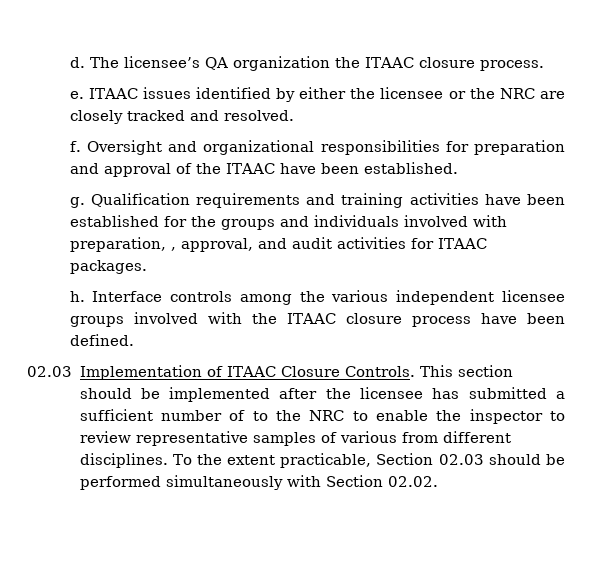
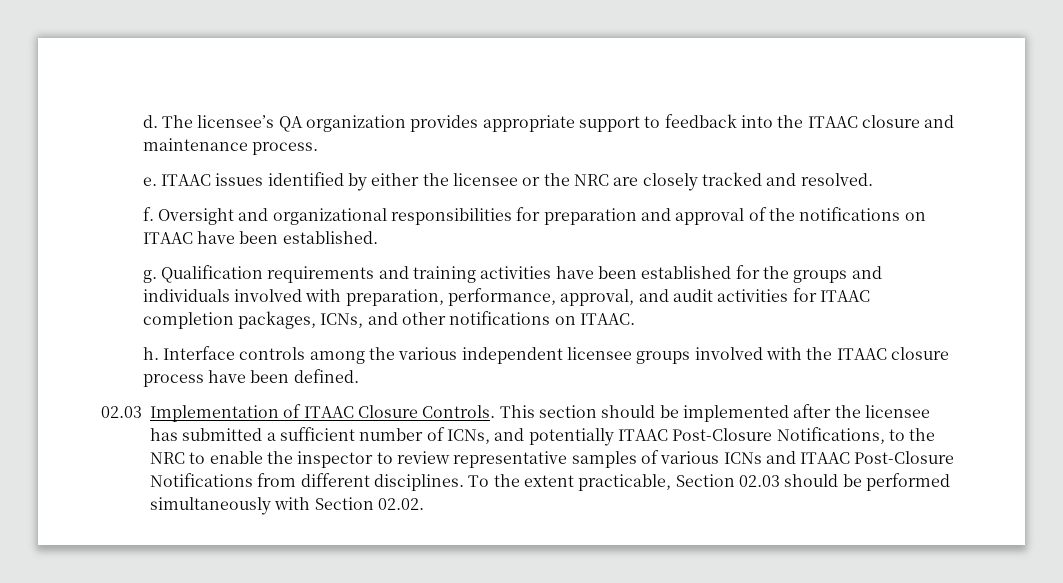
- The licensee’s QA organization the ITAAC closure process.
+ The licensee’s QA organization provides appropriate support to feedback into the ITAAC closure and maintenance process.
- Oversight and organizational responsibilities for preparation and approval of the ITAAC have been established.
+ Oversight and organizational responsibilities for preparation and approval of the notifications on ITAAC have been established.
- Qualification requirements and training activities have been established for the groups and individuals involved with preparation, , approval, and audit activities for ITAAC packages.
+ Qualification requirements and training activities have been established for the groups and individuals involved with preparation, performance, approval, and audit activities for ITAAC completion packages, ICNs, and other notifications on ITAAC.
- This section should be implemented after the licensee has submitted a sufficient number of to the NRC to enable the inspector to review representative samples of various from different disciplines.
+ This section should be implemented after the licensee has submitted a sufficient number of ICNs, and potentially ITAAC Post-Closure Notifications, to the NRC to enable the inspector to review representative samples of various ICNs and ITAAC Post-Closure Notifications from different disciplines.

